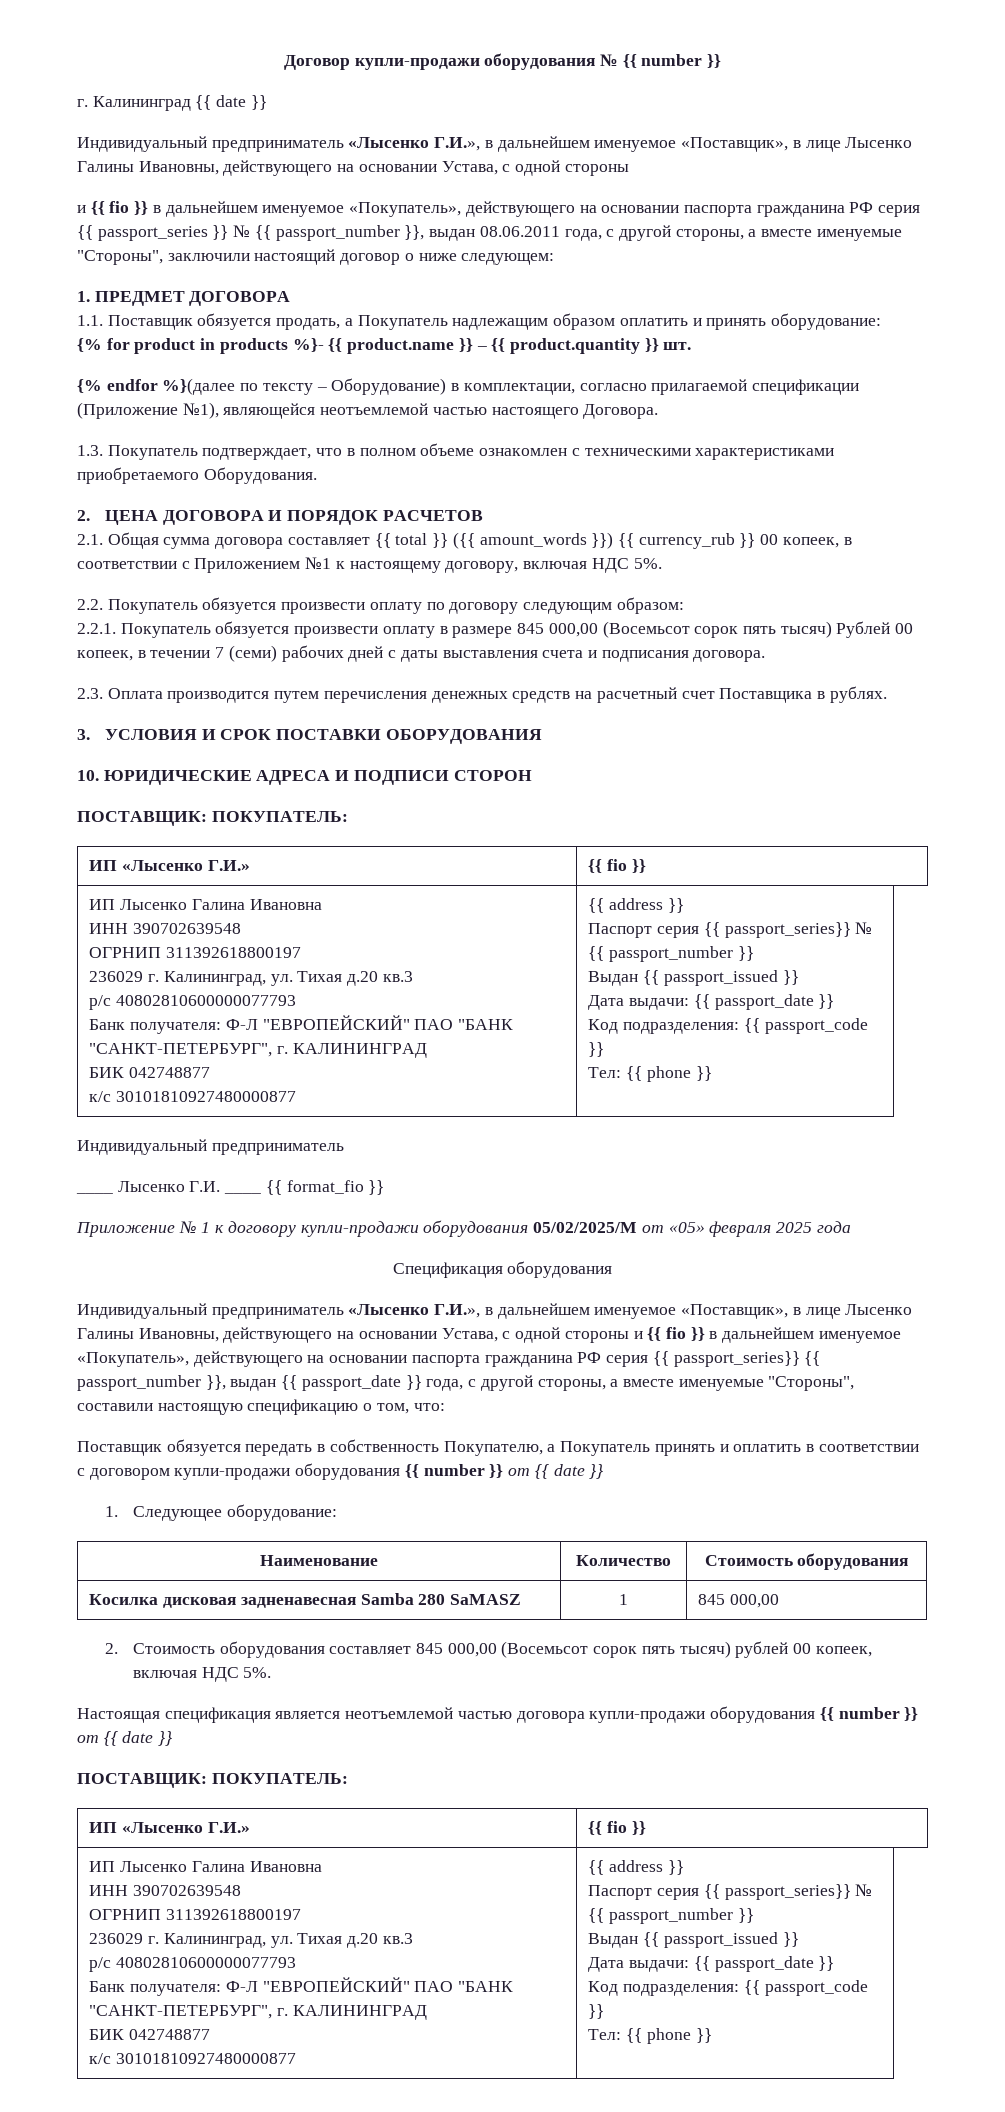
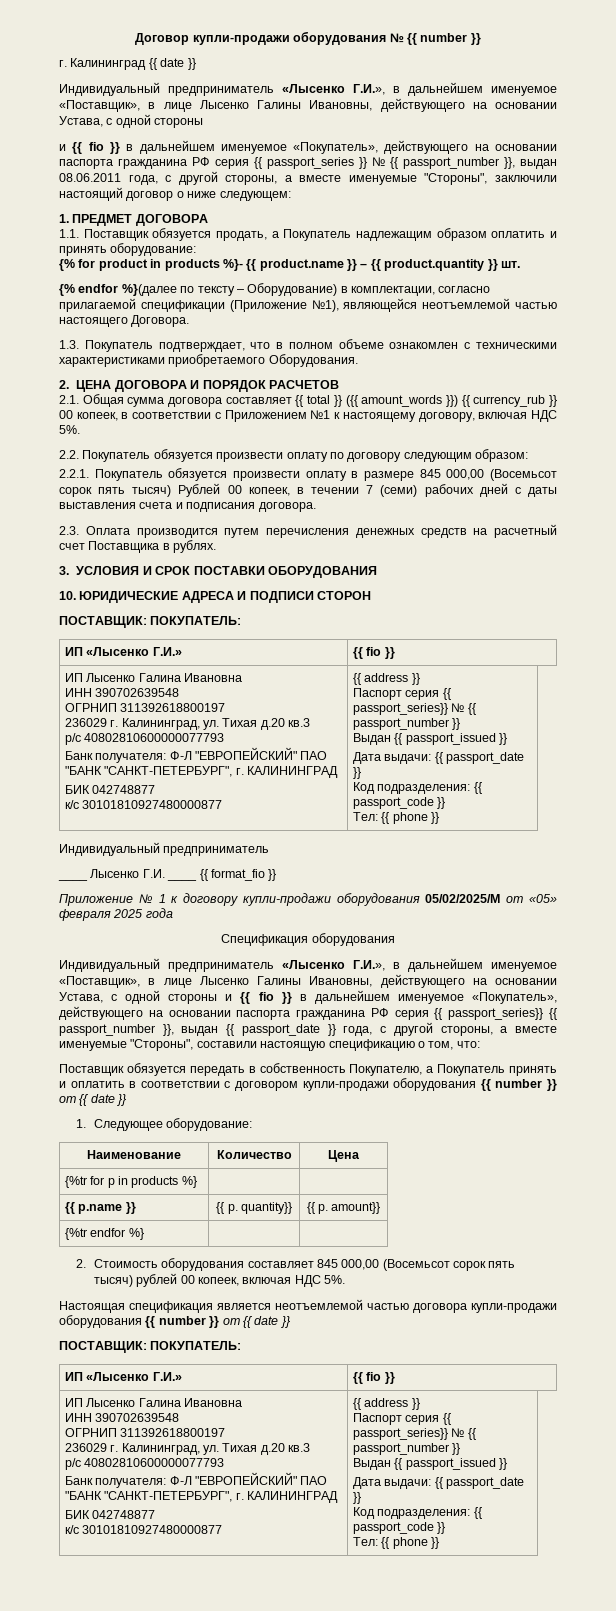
- Наименование | Количество | Стоимость оборудования
- Косилка дисковая задненавесная Samba 280 SaMASZ | 1 | 845 000,00
+ Наименование | Количество | Цена
+ {%tr for p in products %} | |
+ {{ p.name }} | {{ p. quantity}} | {{ p. amount}}
+ {%tr endfor %} | |

